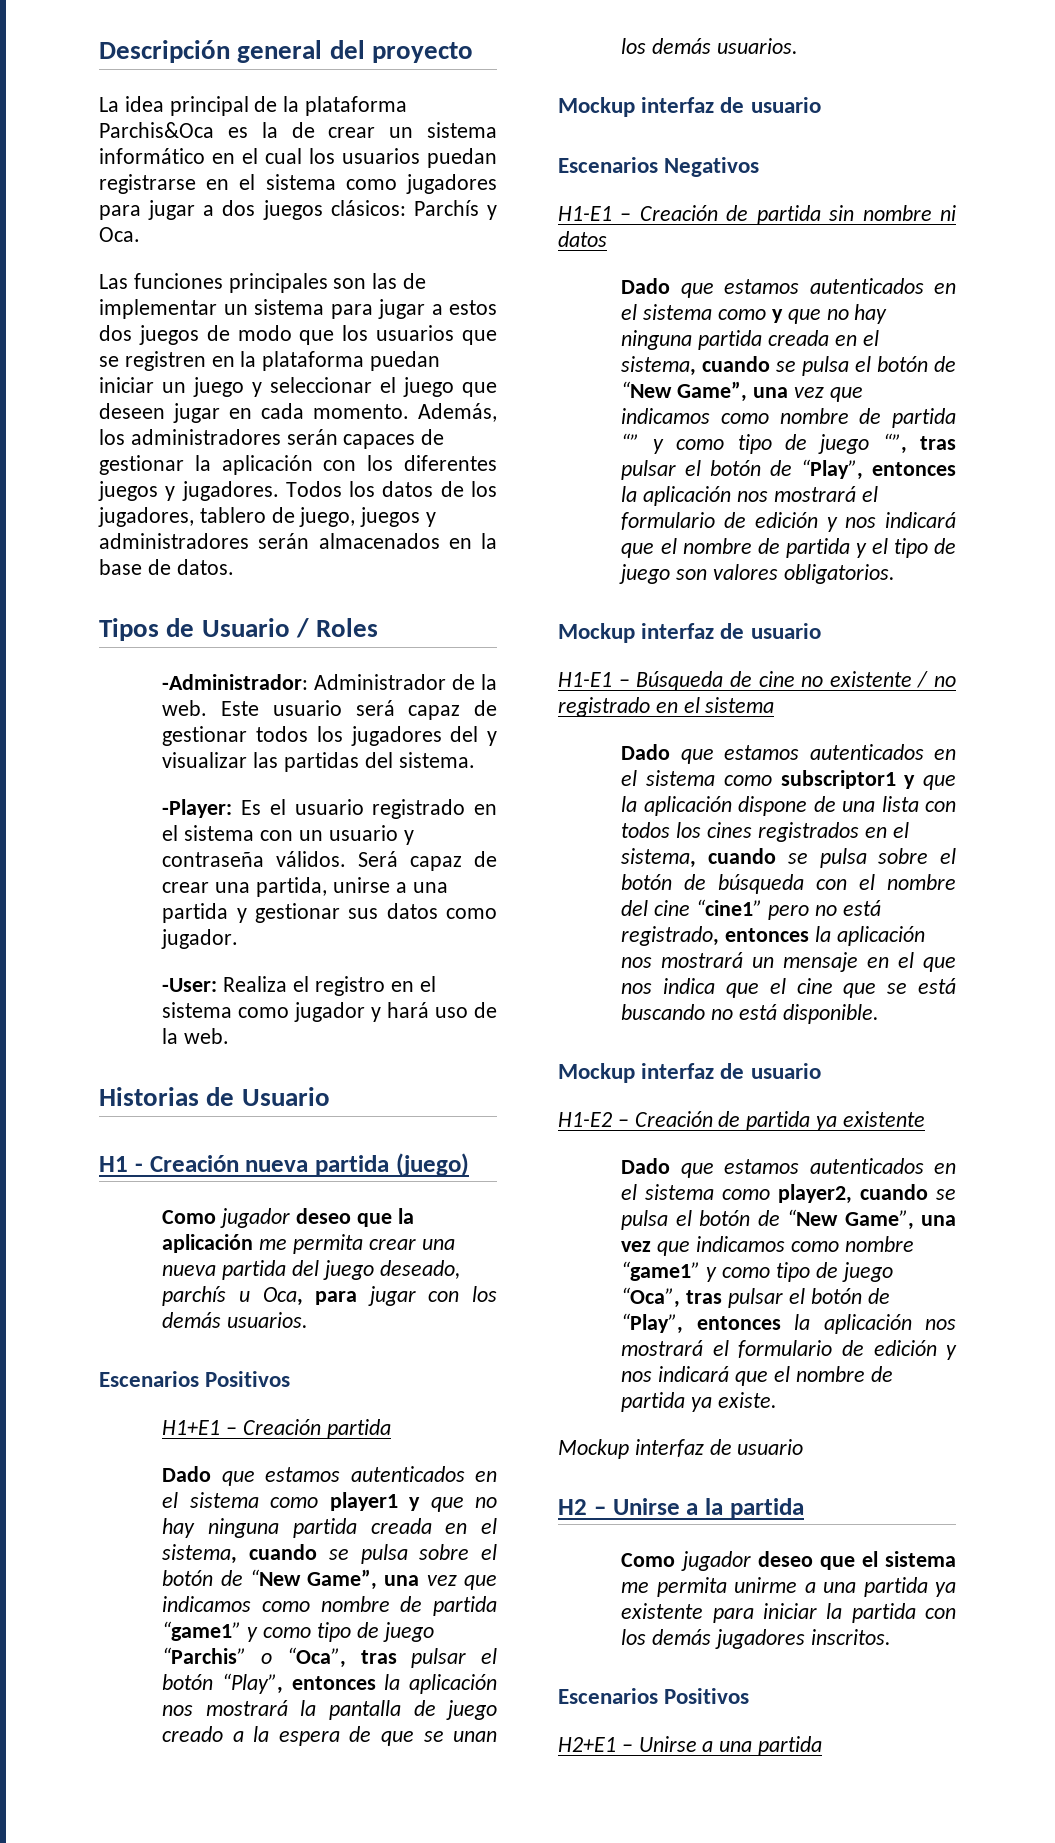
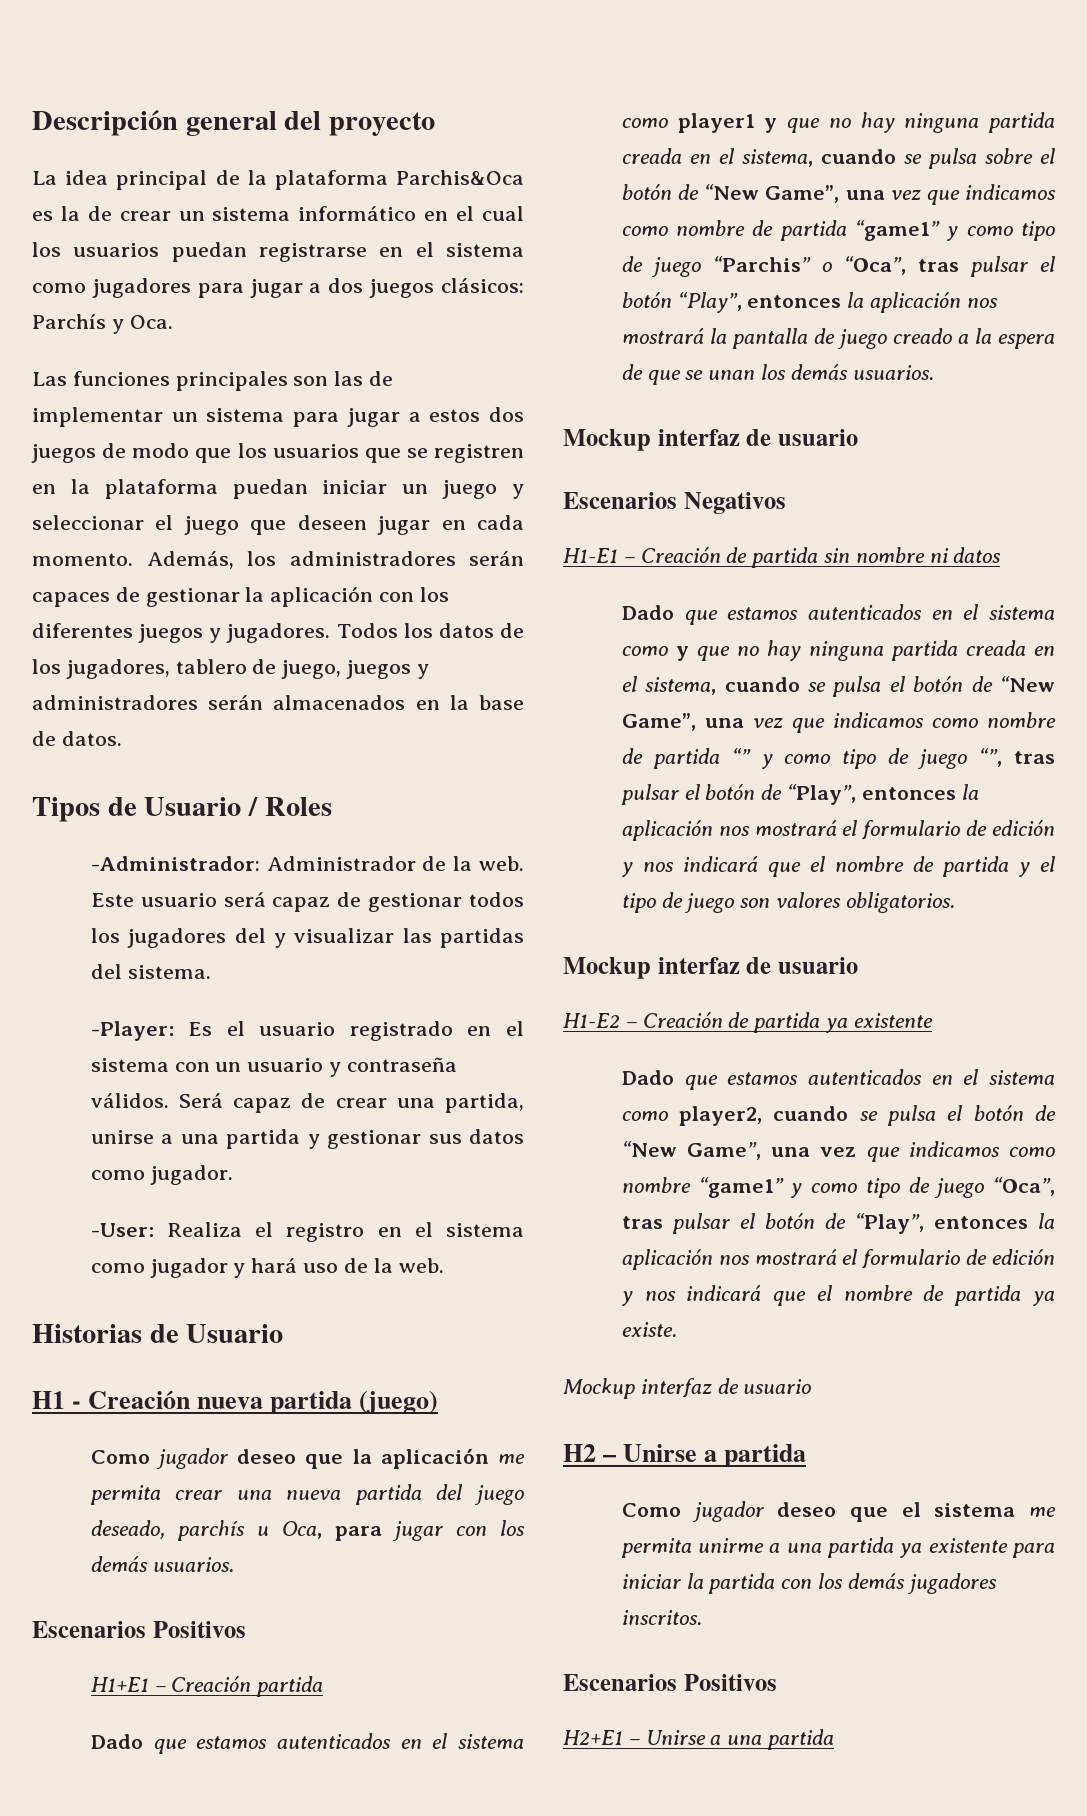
- H1-E1 – Búsqueda de cine no existente / no registrado en el sistema
- Dado que estamos autenticados en el sistema como subscriptor1 y que la aplicación dispone de una lista con todos los cines registrados en el sistema, cuando se pulsa sobre el botón de búsqueda con el nombre del cine “cine1” pero no está registrado, entonces la aplicación nos mostrará un mensaje en el que nos indica que el cine que se está buscando no está disponible.
- Mockup interfaz de usuario
- H2 – Unirse a la partida
+ H2 – Unirse a partida

